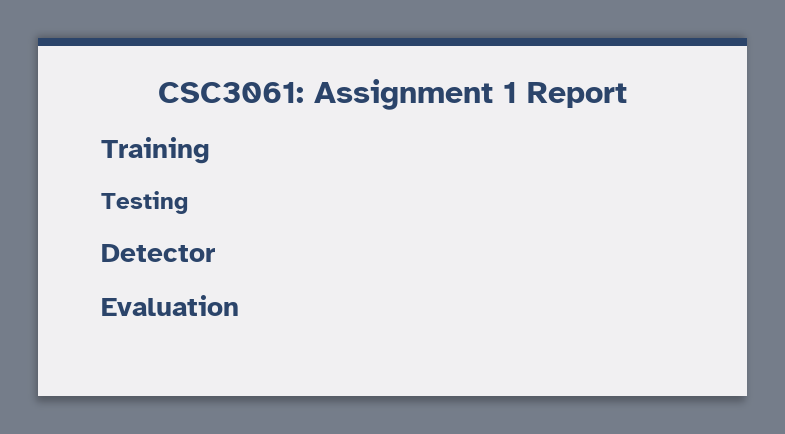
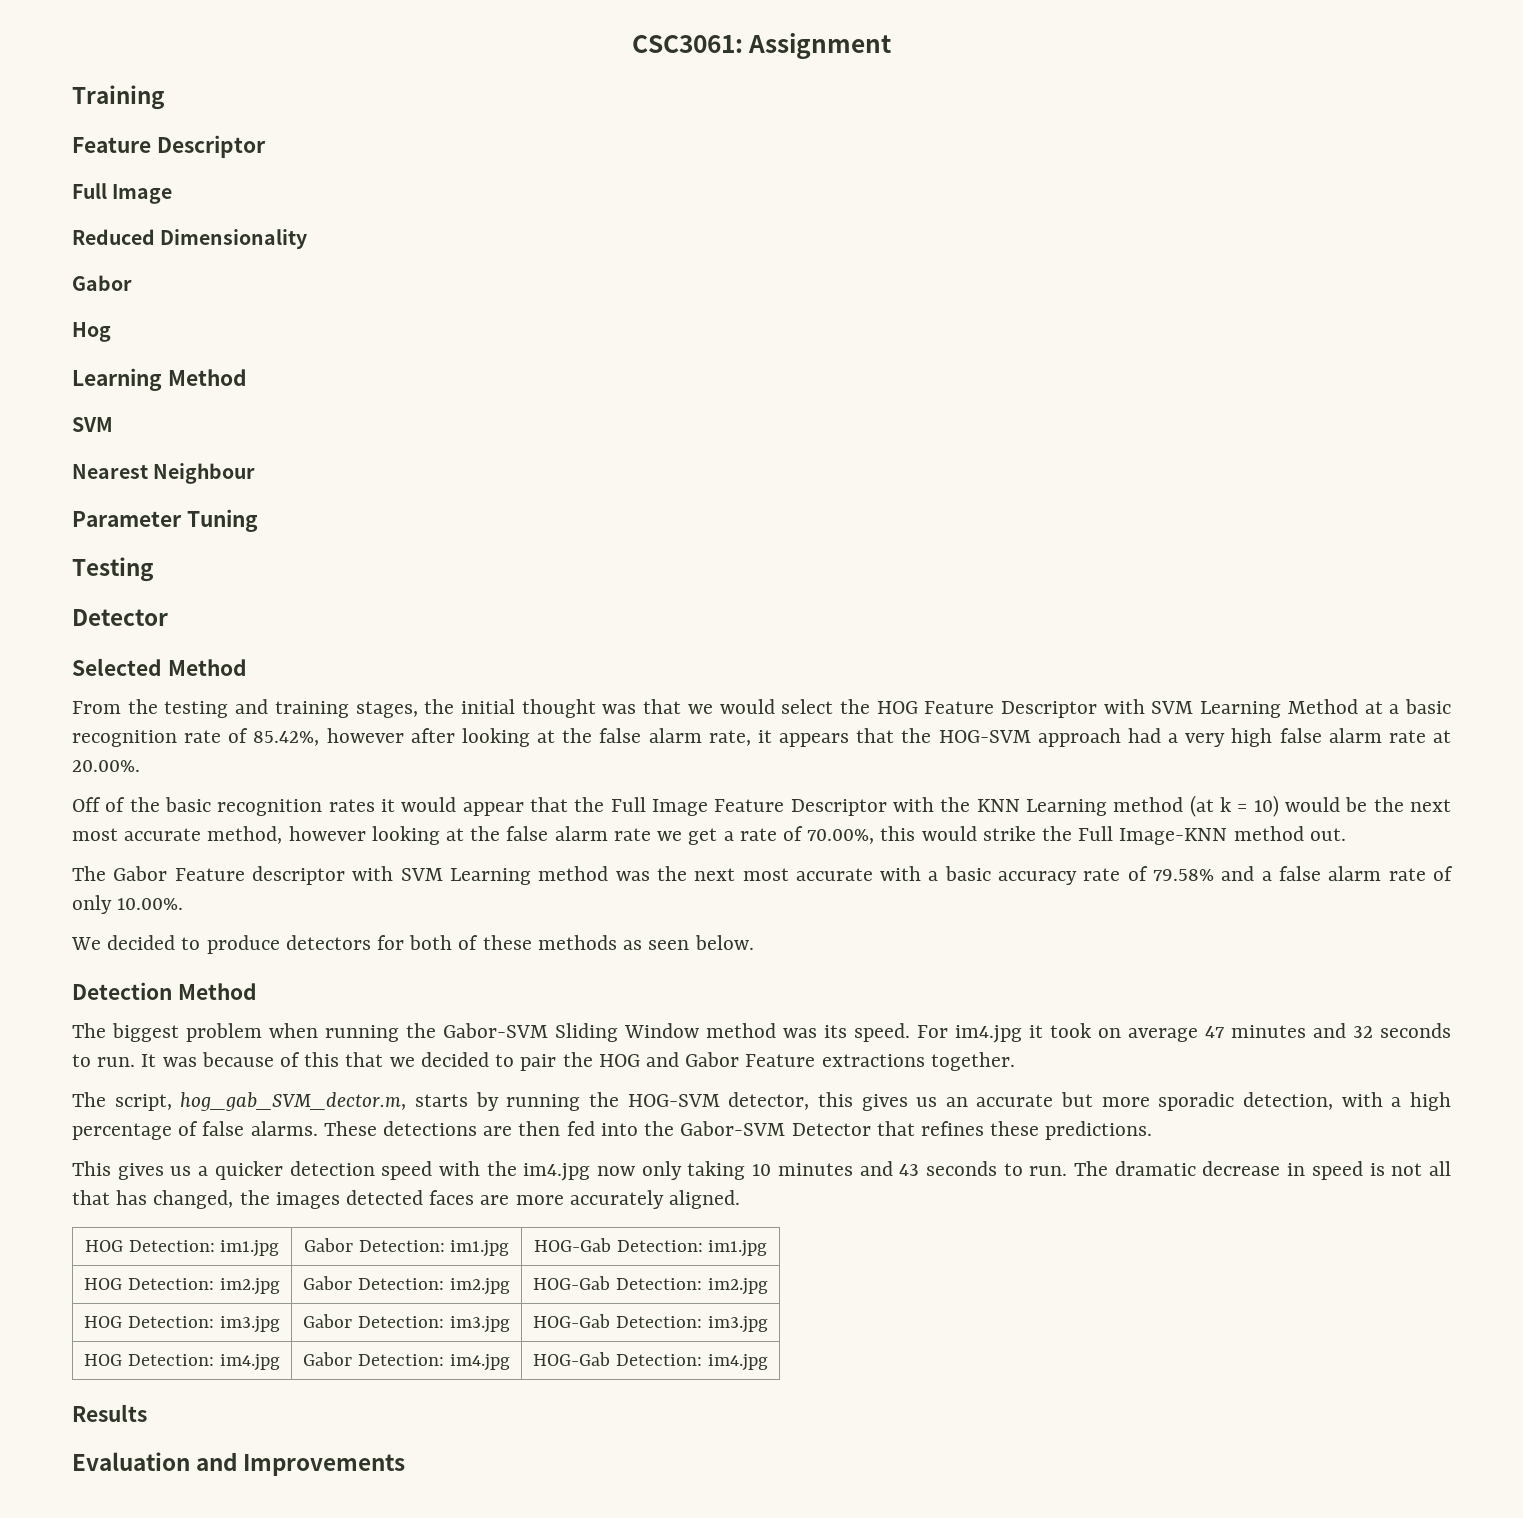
- CSC3061: Assignment 1 Report
+ CSC3061: Assignment
  Training
+ Feature Descriptor
+ Full Image
+ Reduced Dimensionality
+ Gabor
+ Hog
+ Learning Method
+ SVM
+ Nearest Neighbour
+ Parameter Tuning
  Testing
  Detector
+ Selected Method
+ From the testing and training stages, the initial thought was that we would select the HOG Feature Descriptor with SVM Learning Method at a basic recognition rate of 85.42%, however after looking at the false alarm rate, it appears that the HOG-SVM approach had a very high false alarm rate at 20.00%.
+ Off of the basic recognition rates it would appear that the Full Image Feature Descriptor with the KNN Learning method (at k = 10) would be the next most accurate method, however looking at the false alarm rate we get a rate of 70.00%, this would strike the Full Image-KNN method out.
+ The Gabor Feature descriptor with SVM Learning method was the next most accurate with a basic accuracy rate of 79.58% and a false alarm rate of only 10.00%.
+ We decided to produce detectors for both of these methods as seen below.
+ Detection Method
+ The biggest problem when running the Gabor-SVM Sliding Window method was its speed. For im4.jpg it took on average 47 minutes and 32 seconds to run. It was because of this that we decided to pair the HOG and Gabor Feature extractions together.
+ The script, hog_gab_SVM_dector.m, starts by running the HOG-SVM detector, this gives us an accurate but more sporadic detection, with a high percentage of false alarms. These detections are then fed into the Gabor-SVM Detector that refines these predictions.
+ This gives us a quicker detection speed with the im4.jpg now only taking 10 minutes and 43 seconds to run. The dramatic decrease in speed is not all that has changed, the images detected faces are more accurately aligned.
+ HOG Detection: im1.jpg | Gabor Detection: im1.jpg | HOG-Gab Detection: im1.jpg
+ HOG Detection: im2.jpg | Gabor Detection: im2.jpg | HOG-Gab Detection: im2.jpg
+ HOG Detection: im3.jpg | Gabor Detection: im3.jpg | HOG-Gab Detection: im3.jpg
+ HOG Detection: im4.jpg | Gabor Detection: im4.jpg | HOG-Gab Detection: im4.jpg
+ Results
- Evaluation
+ Evaluation and Improvements

